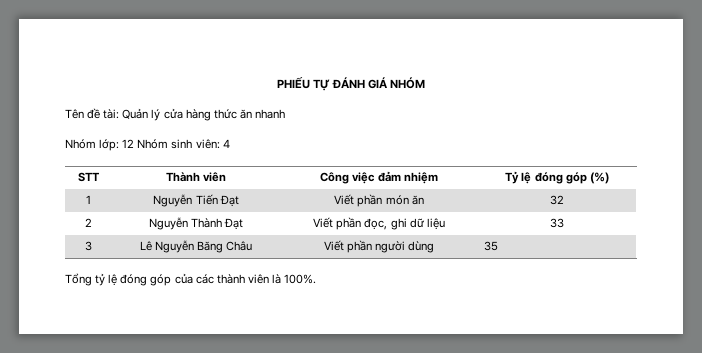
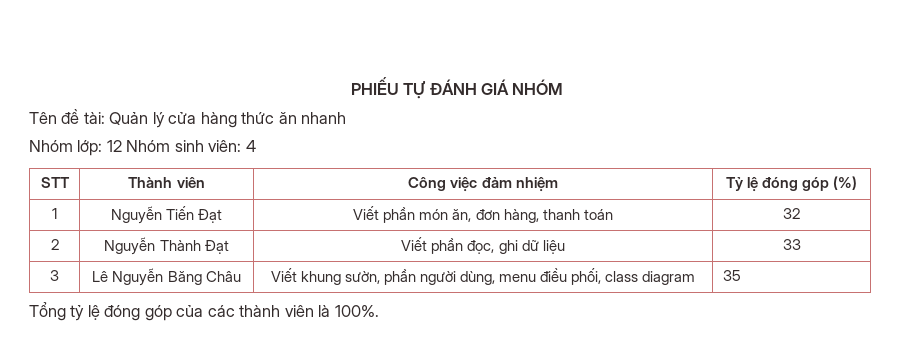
- 1 | Nguyễn Tiến Đạt | Viết phần món ăn | 32
+ 1 | Nguyễn Tiến Đạt | Viết phần món ăn, đơn hàng, thanh toán | 32
- 3 | Lê Nguyễn Băng Châu | Viết phần người dùng | 35
+ 3 | Lê Nguyễn Băng Châu | Viết khung sườn, phần người dùng, menu điều phối, class diagram | 35

